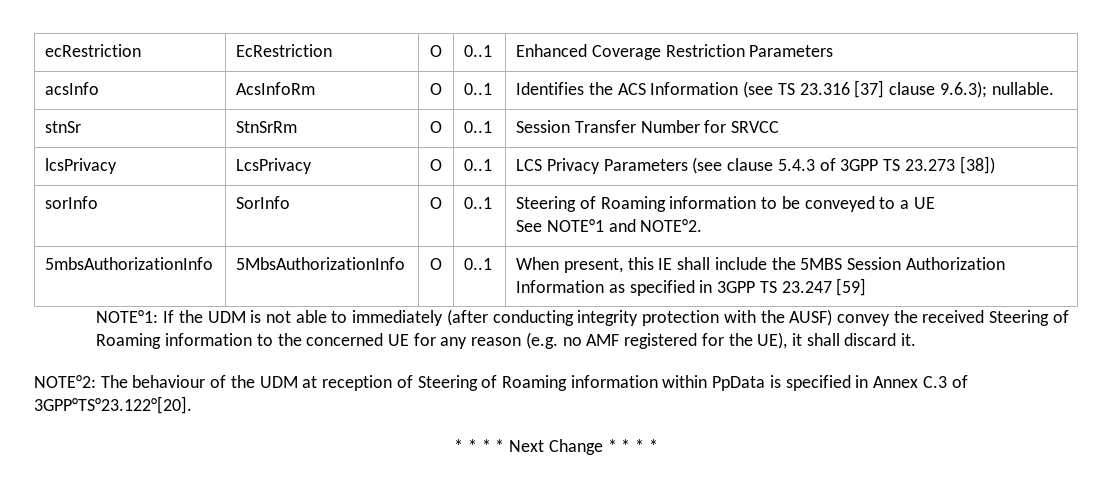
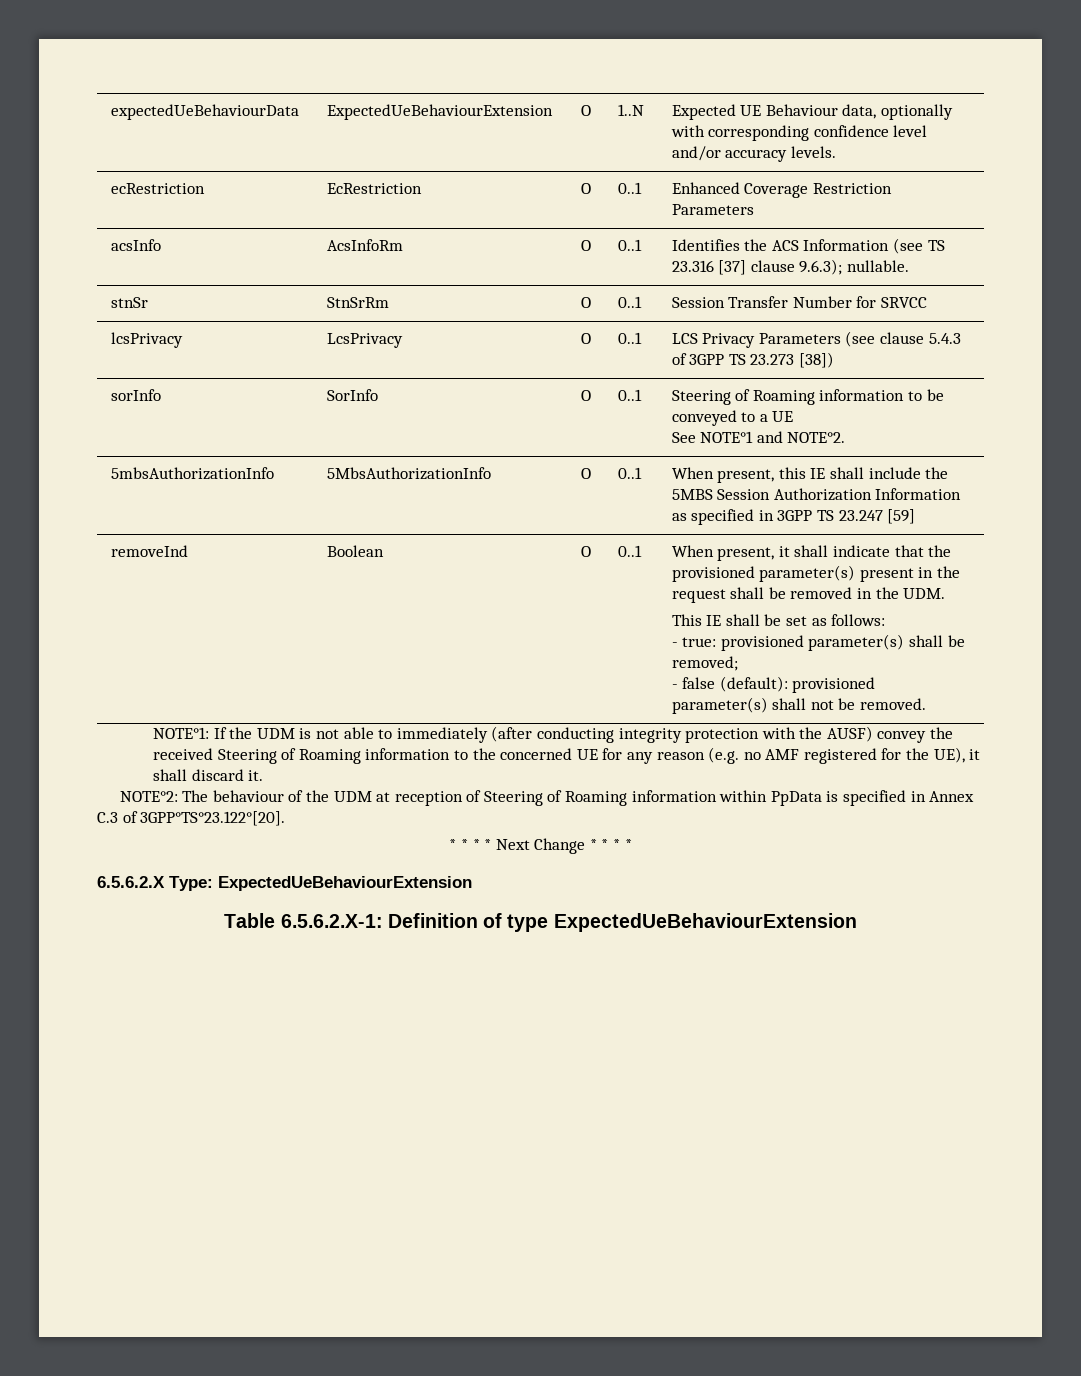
+ expectedUeBehaviourData | ExpectedUeBehaviourExtension | O | 1..N | Expected UE Behaviour data, optionally with corresponding confidence level and/or accuracy levels.
+ removeInd | Boolean | O | 0..1 | When present, it shall indicate that the provisioned parameter(s) present in the request shall be removed in the UDM.
+ This IE shall be set as follows:
+ - true: provisioned parameter(s) shall be removed;
+ - false (default): provisioned parameter(s) shall not be removed.
+ 6.5.6.2.X Type: ExpectedUeBehaviourExtension
+ Table 6.5.6.2.X-1: Definition of type ExpectedUeBehaviourExtension

